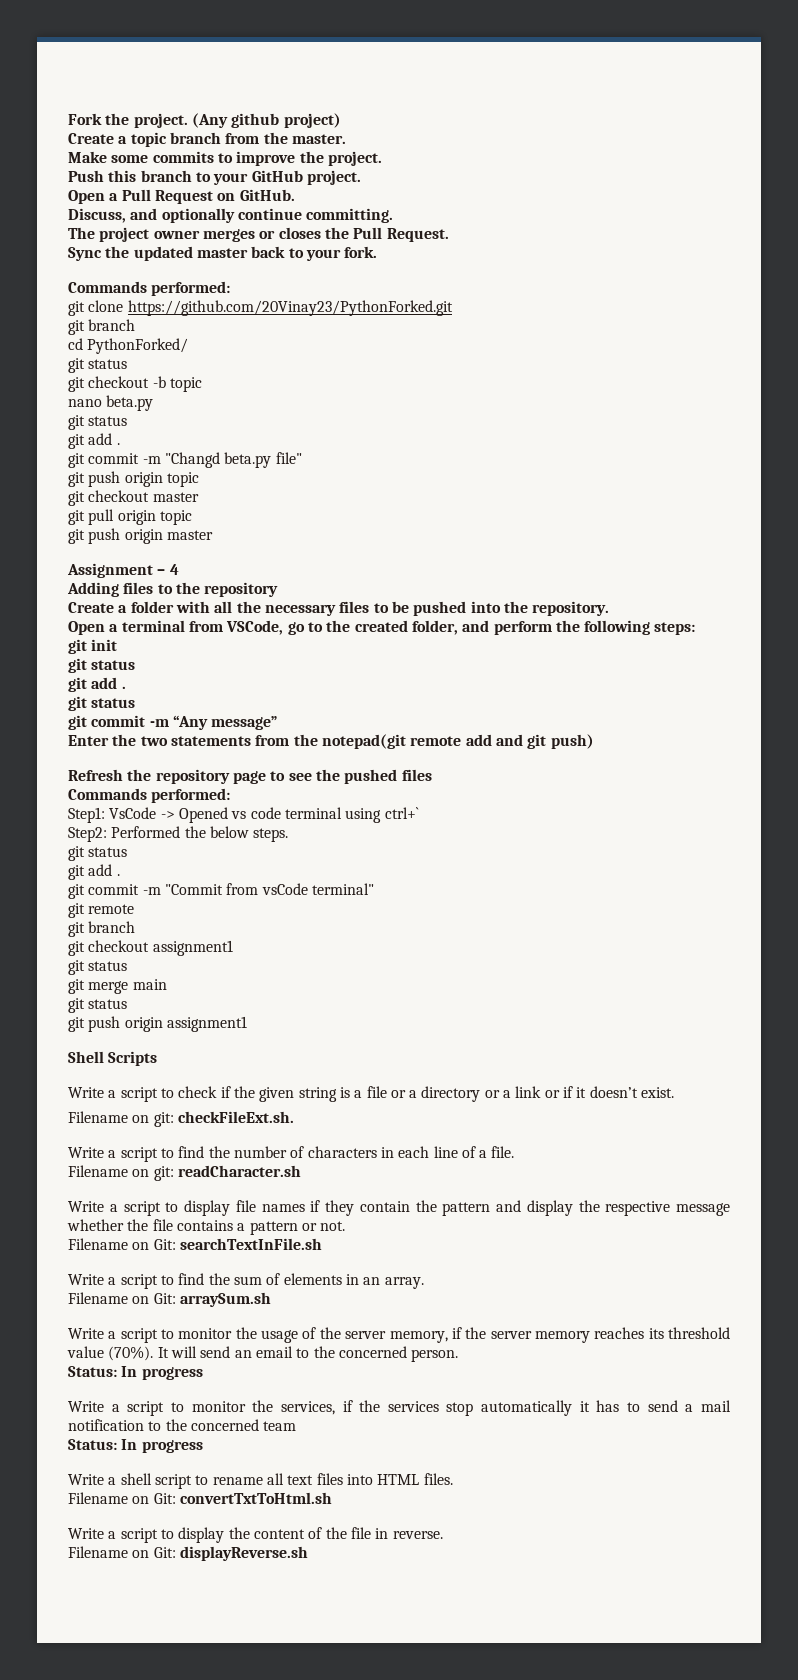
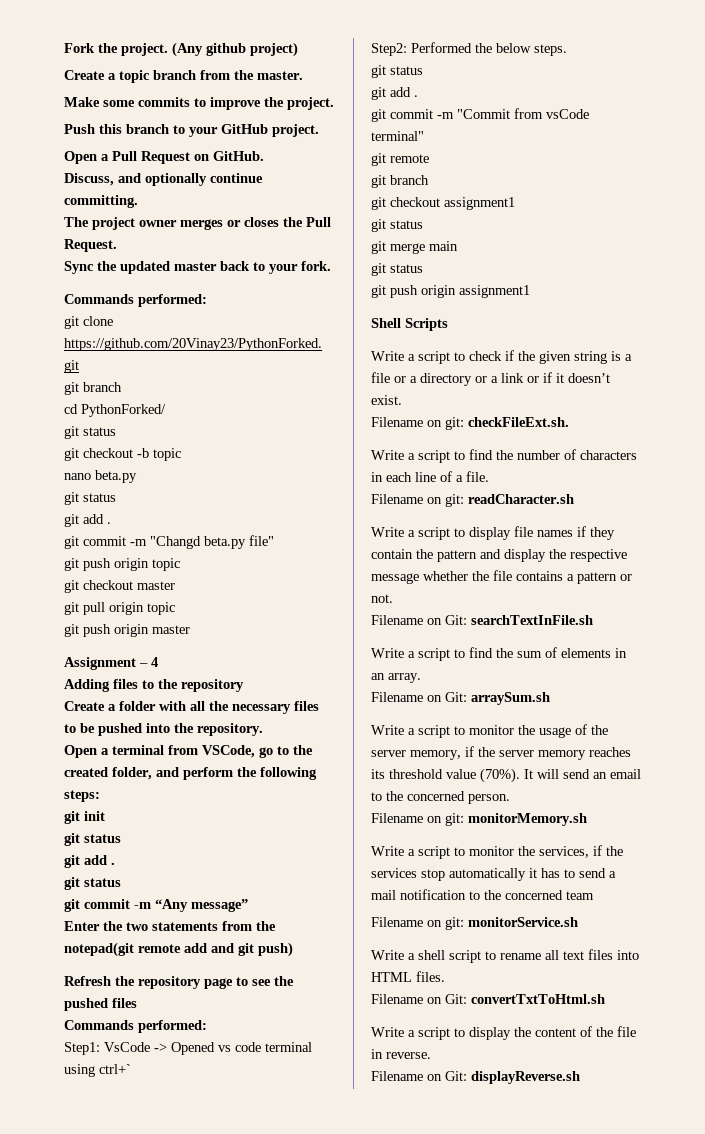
  It will send an email to the concerned person.
- Status: In progress
+ Filename on git: monitorMemory.sh
  Write a script to monitor the services, if the services stop automatically it has to send a mail notification to the concerned team
- Status: In progress
+ Filename on git: monitorService.sh

